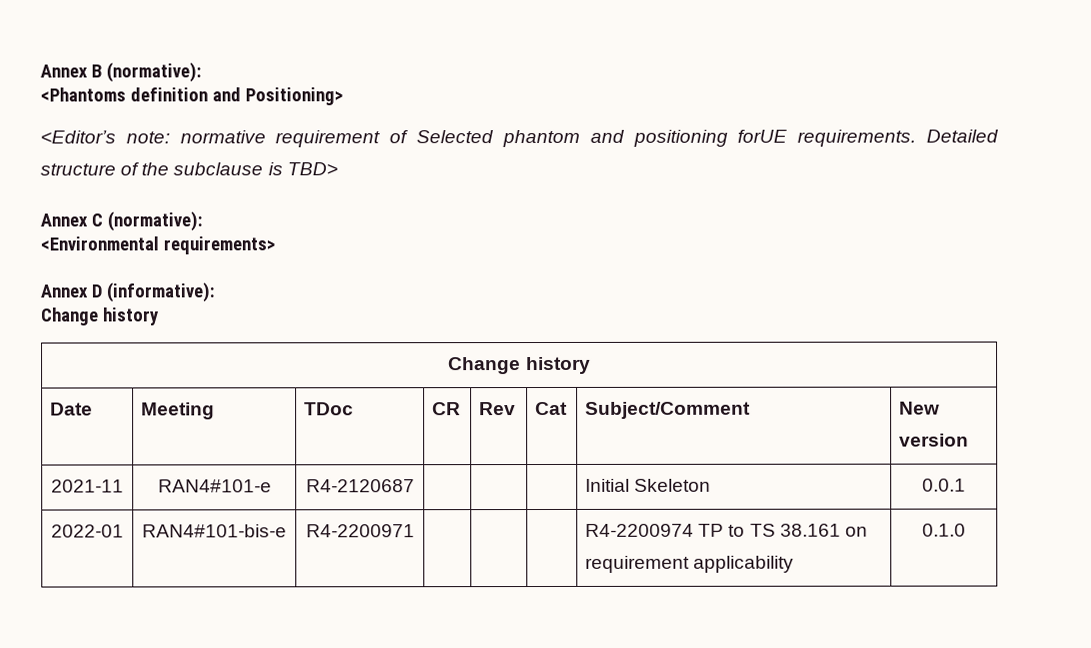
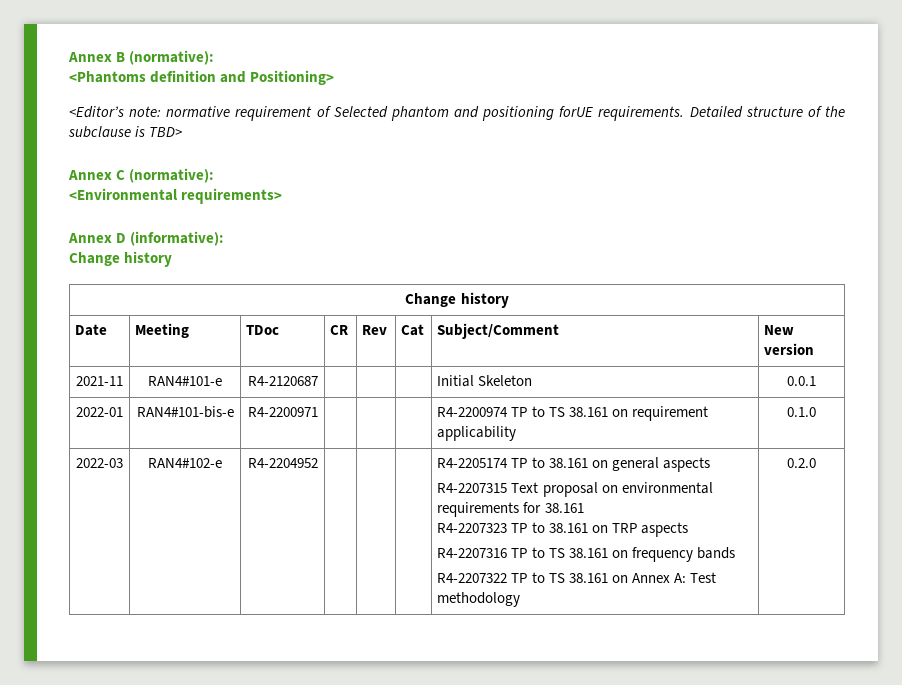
+ 2022-03 | RAN4#102-e | R4-2204952 | | | | R4-2205174 TP to 38.161 on general aspects
+ R4-2207315 Text proposal on environmental requirements for 38.161
+ R4-2207323 TP to 38.161 on TRP aspects
+ R4-2207316 TP to TS 38.161 on frequency bands
+ R4-2207322 TP to TS 38.161 on Annex A: Test methodology | 0.2.0

